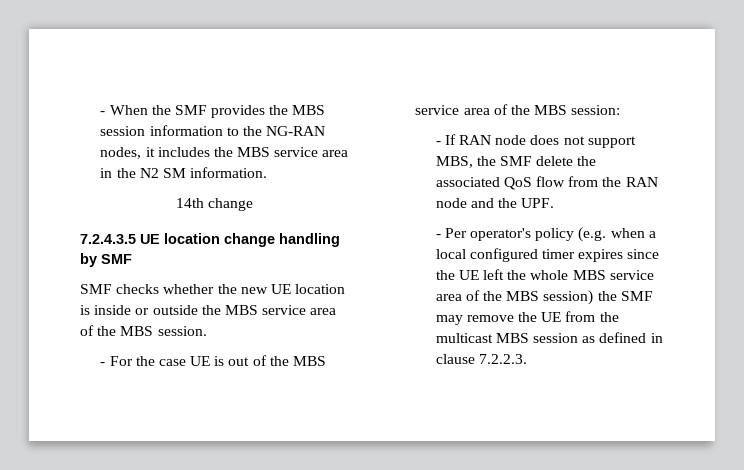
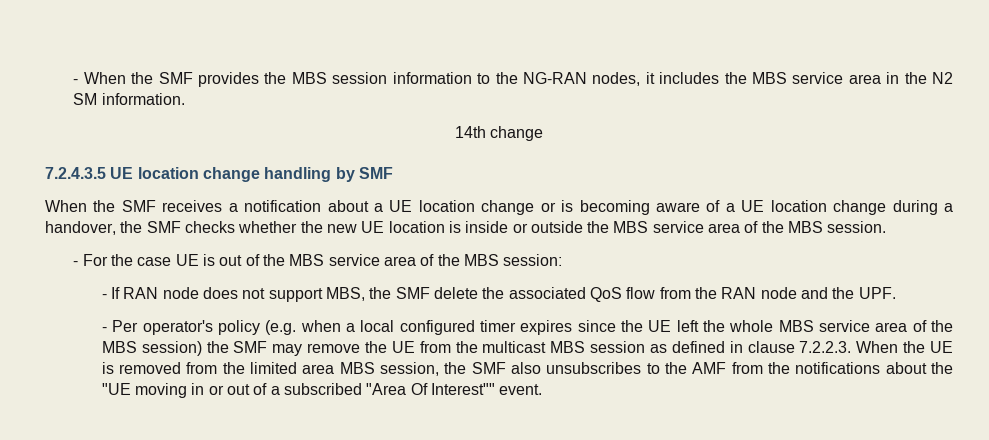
- SMF checks whether the new UE location is inside or outside the MBS service area of the MBS session.
+ When the SMF receives a notification about a UE location change or is becoming aware of a UE location change during a handover, the SMF checks whether the new UE location is inside or outside the MBS service area of the MBS session.
- - Per operator's policy (e.g. when a local configured timer expires since the UE left the whole MBS service area of the MBS session) the SMF may remove the UE from the multicast MBS session as defined in clause 7.2.2.3.
+ - Per operator's policy (e.g. when a local configured timer expires since the UE left the whole MBS service area of the MBS session) the SMF may remove the UE from the multicast MBS session as defined in clause 7.2.2.3. When the UE is removed from the limited area MBS session, the SMF also unsubscribes to the AMF from the notifications about the "UE moving in or out of a subscribed "Area Of Interest"" event.

